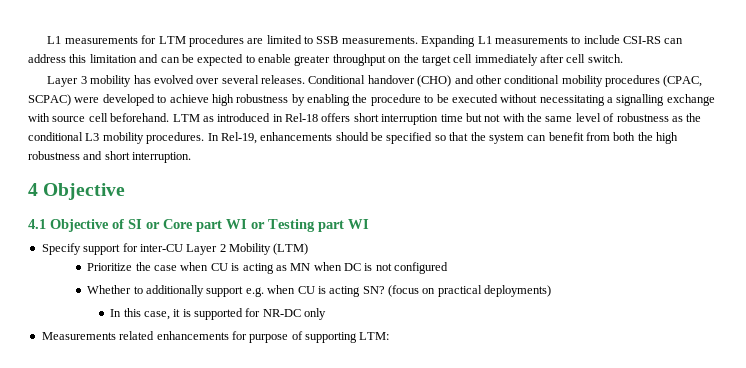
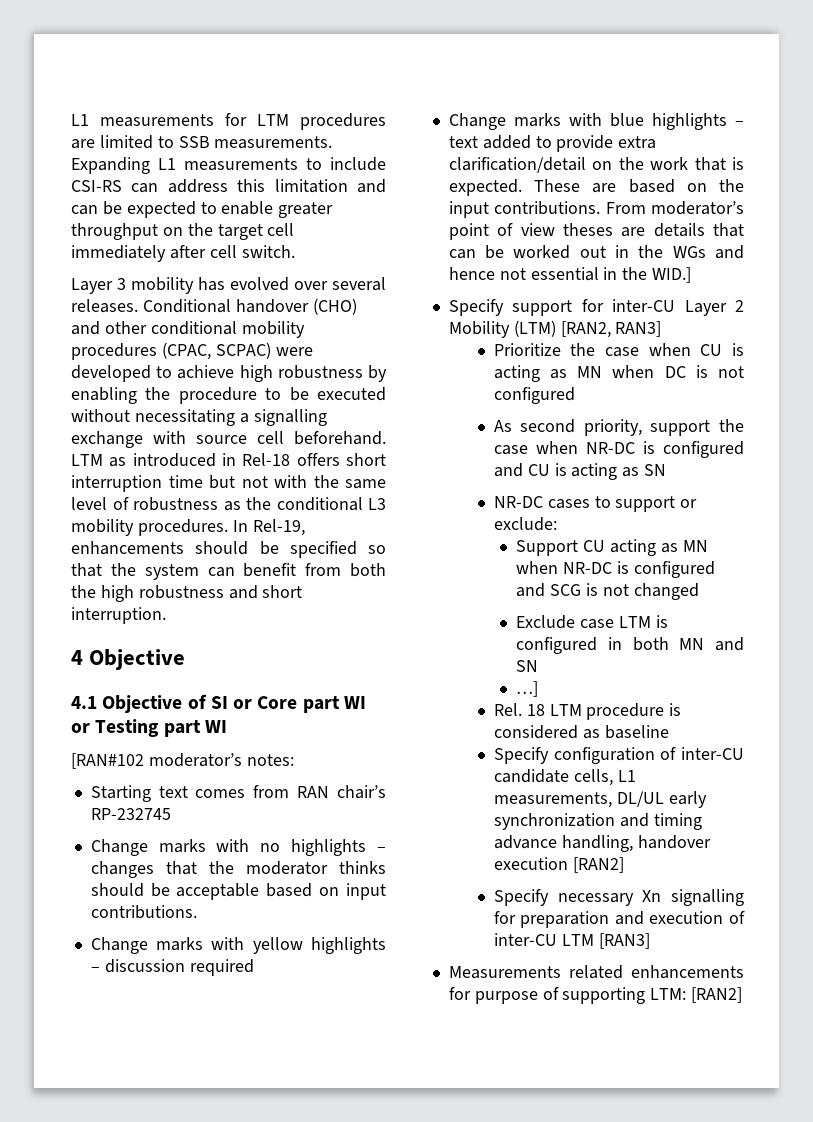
+ [RAN#102 moderator’s notes:
+ Starting text comes from RAN chair’s RP-232745
+ Change marks with no highlights – changes that the moderator thinks should be acceptable based on input contributions.
+ Change marks with yellow highlights – discussion required
+ Change marks with blue highlights – text added to provide extra clarification/detail on the work that is expected. These are based on the input contributions. From moderator’s point of view theses are details that can be worked out in the WGs and hence not essential in the WID.]
- Specify support for inter-CU Layer 2 Mobility (LTM)
+ Specify support for inter-CU Layer 2 Mobility (LTM) [RAN2, RAN3]
- Whether to additionally support e.g. when CU is acting SN? (focus on practical deployments)
- In this case, it is supported for NR-DC only
+ As second priority, support the case when NR-DC is configured and CU is acting as SN
+ NR-DC cases to support or exclude:
+ Support CU acting as MN when NR-DC is configured and SCG is not changed
+ Exclude case LTM is configured in both MN and SN
+ …]
+ Rel. 18 LTM procedure is considered as baseline
+ Specify configuration of inter-CU candidate cells, L1 measurements, DL/UL early synchronization and timing advance handling, handover execution [RAN2]
+ Specify necessary Xn signalling for preparation and execution of inter-CU LTM [RAN3]
- Measurements related enhancements for purpose of supporting LTM:
+ Measurements related enhancements for purpose of supporting LTM: [RAN2]

